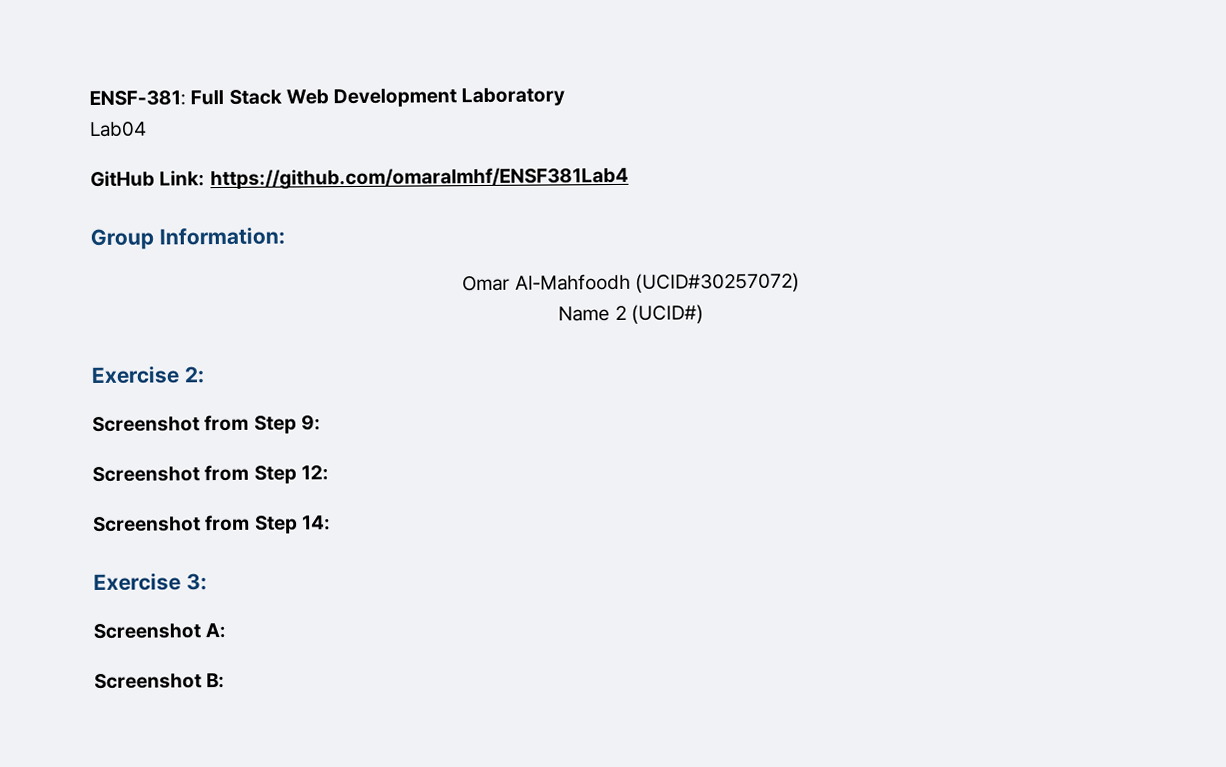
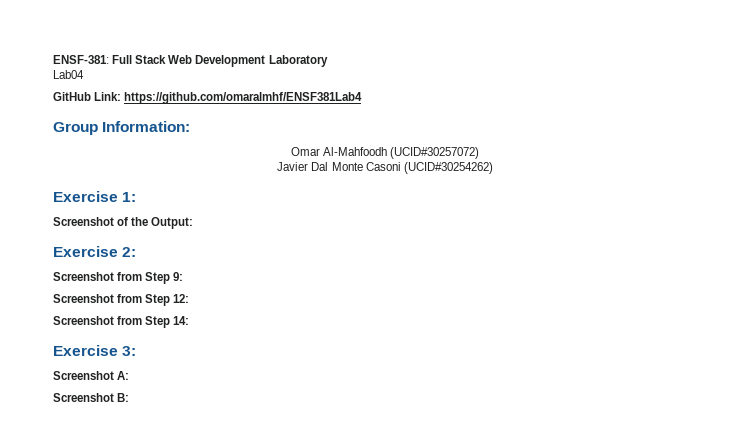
- Name 2 (UCID#)
+ Javier Dal Monte Casoni (UCID#30254262)
+ Exercise 1:
+ Screenshot of the Output:

